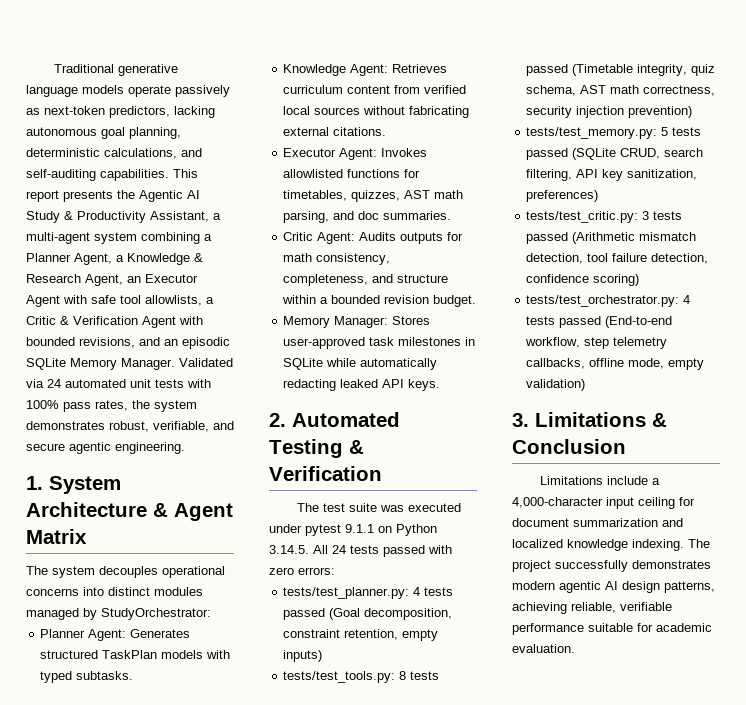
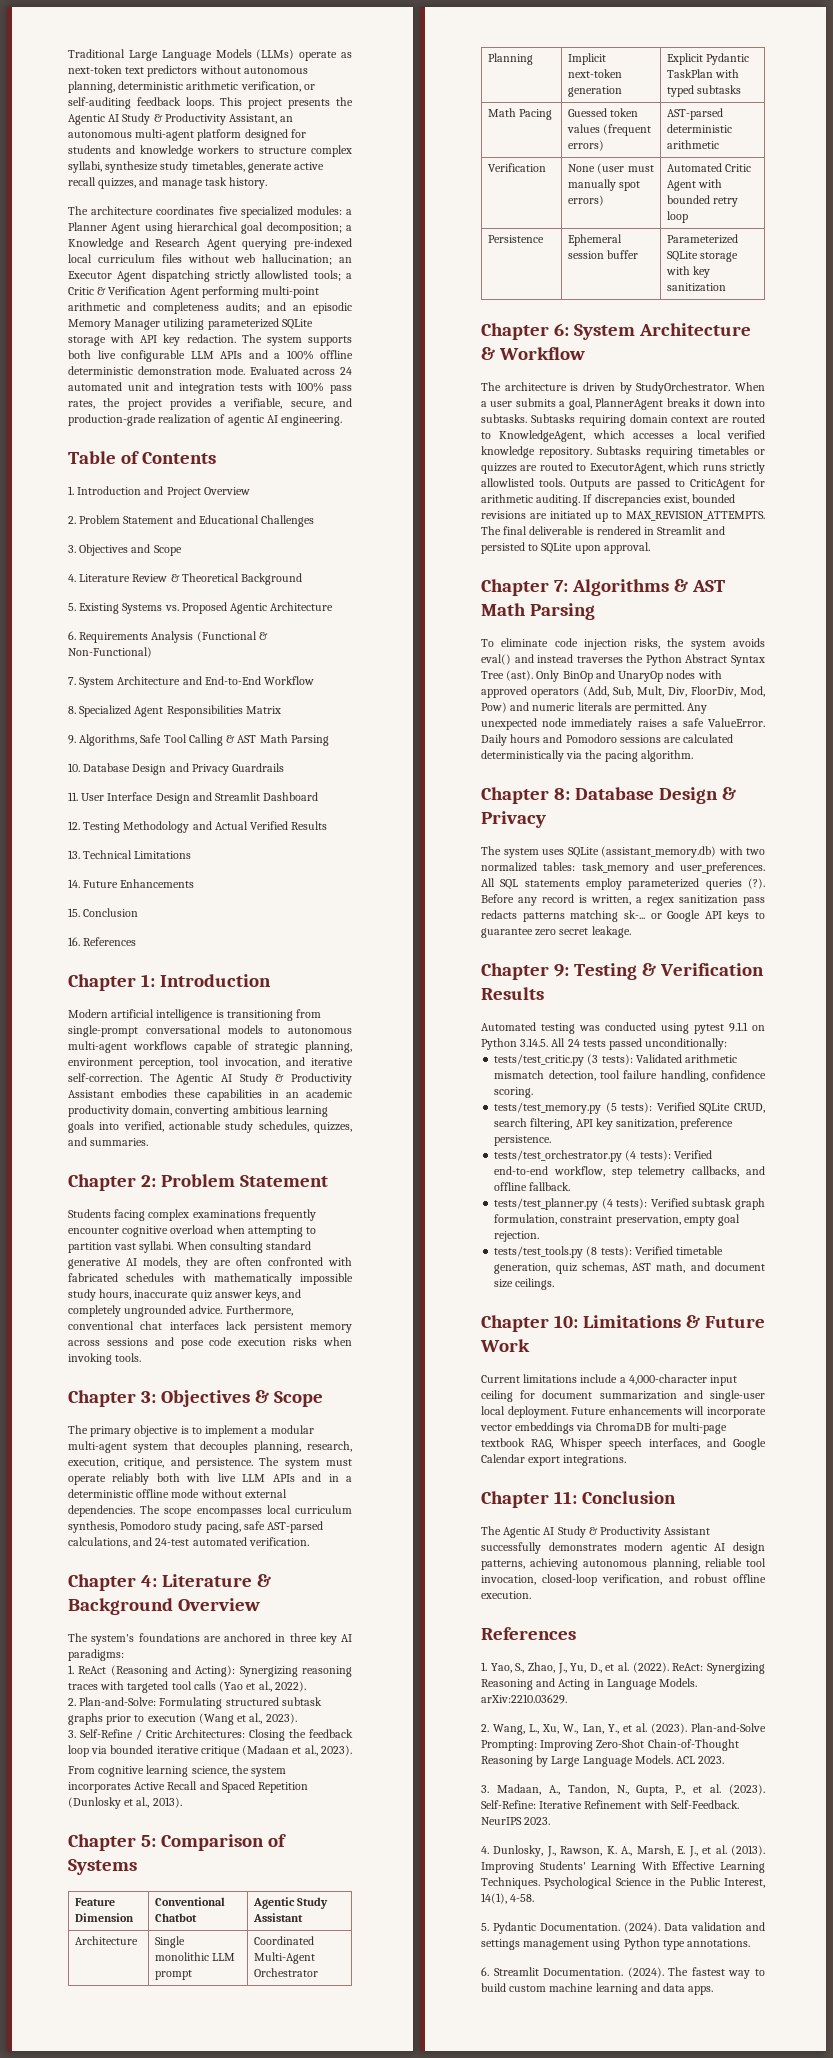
- Traditional generative language models operate passively as next-token predictors, lacking autonomous goal planning, deterministic calculations, and self-auditing capabilities. This report presents the Agentic AI Study & Productivity Assistant, a multi-agent system combining a Planner Agent, a Knowledge & Research Agent, an Executor Agent with safe tool allowlists, a Critic & Verification Agent with bounded revisions, and an episodic SQLite Memory Manager. Validated via 24 automated unit tests with 100% pass rates, the system demonstrates robust, verifiable, and secure agentic engineering.
- 1. System Architecture & Agent Matrix
- The system decouples operational concerns into distinct modules managed by StudyOrchestrator:
- Planner Agent: Generates structured TaskPlan models with typed subtasks.
- Knowledge Agent: Retrieves curriculum content from verified local sources without fabricating external citations.
- Executor Agent: Invokes allowlisted functions for timetables, quizzes, AST math parsing, and doc summaries.
- Critic Agent: Audits outputs for math consistency, completeness, and structure within a bounded revision budget.
- Memory Manager: Stores user-approved task milestones in SQLite while automatically redacting leaked API keys.
- 2. Automated Testing & Verification
- The test suite was executed under pytest 9.1.1 on Python 3.14.5. All 24 tests passed with zero errors:
- tests/test_planner.py: 4 tests passed (Goal decomposition, constraint retention, empty inputs)
- tests/test_tools.py: 8 tests passed (Timetable integrity, quiz schema, AST math correctness, security injection prevention)
- tests/test_memory.py: 5 tests passed (SQLite CRUD, search filtering, API key sanitization, preferences)
- tests/test_critic.py: 3 tests passed (Arithmetic mismatch detection, tool failure detection, confidence scoring)
- tests/test_orchestrator.py: 4 tests passed (End-to-end workflow, step telemetry callbacks, offline mode, empty validation)
- 3. Limitations & Conclusion
- Limitations include a 4,000-character input ceiling for document summarization and localized knowledge indexing. The project successfully demonstrates modern agentic AI design patterns, achieving reliable, verifiable performance suitable for academic evaluation.
+ Traditional Large Language Models (LLMs) operate as next-token text predictors without autonomous planning, deterministic arithmetic verification, or self-auditing feedback loops. This project presents the Agentic AI Study & Productivity Assistant, an autonomous multi-agent platform designed for students and knowledge workers to structure complex syllabi, synthesize study timetables, generate active recall quizzes, and manage task history.
+ The architecture coordinates five specialized modules: a Planner Agent using hierarchical goal decomposition; a Knowledge and Research Agent querying pre-indexed local curriculum files without web hallucination; an Executor Agent dispatching strictly allowlisted tools; a Critic & Verification Agent performing multi-point arithmetic and completeness audits; and an episodic Memory Manager utilizing parameterized SQLite storage with API key redaction. The system supports both live configurable LLM APIs and a 100% offline deterministic demonstration mode. Evaluated across 24 automated unit and integration tests with 100% pass rates, the project provides a verifiable, secure, and production-grade realization of agentic AI engineering.
+ Table of Contents
+ 1. Introduction and Project Overview
+ 2. Problem Statement and Educational Challenges
+ 3. Objectives and Scope
+ 4. Literature Review & Theoretical Background
+ 5. Existing Systems vs. Proposed Agentic Architecture
+ 6. Requirements Analysis (Functional & Non-Functional)
+ 7. System Architecture and End-to-End Workflow
+ 8. Specialized Agent Responsibilities Matrix
+ 9. Algorithms, Safe Tool Calling & AST Math Parsing
+ 10. Database Design and Privacy Guardrails
+ 11. User Interface Design and Streamlit Dashboard
+ 12. Testing Methodology and Actual Verified Results
+ 13. Technical Limitations
+ 14. Future Enhancements
+ 15. Conclusion
+ 16. References
+ Chapter 1: Introduction
+ Modern artificial intelligence is transitioning from single-prompt conversational models to autonomous multi-agent workflows capable of strategic planning, environment perception, tool invocation, and iterative self-correction. The Agentic AI Study & Productivity Assistant embodies these capabilities in an academic productivity domain, converting ambitious learning goals into verified, actionable study schedules, quizzes, and summaries.
+ Chapter 2: Problem Statement
+ Students facing complex examinations frequently encounter cognitive overload when attempting to partition vast syllabi. When consulting standard generative AI models, they are often confronted with fabricated schedules with mathematically impossible study hours, inaccurate quiz answer keys, and completely ungrounded advice. Furthermore, conventional chat interfaces lack persistent memory across sessions and pose code execution risks when invoking tools.
+ Chapter 3: Objectives & Scope
+ The primary objective is to implement a modular multi-agent system that decouples planning, research, execution, critique, and persistence. The system must operate reliably both with live LLM APIs and in a deterministic offline mode without external dependencies. The scope encompasses local curriculum synthesis, Pomodoro study pacing, safe AST-parsed calculations, and 24-test automated verification.
+ Chapter 4: Literature & Background Overview
+ The system's foundations are anchored in three key AI paradigms:
+ 1. ReAct (Reasoning and Acting): Synergizing reasoning traces with targeted tool calls (Yao et al., 2022).
+ 2. Plan-and-Solve: Formulating structured subtask graphs prior to execution (Wang et al., 2023).
+ 3. Self-Refine / Critic Architectures: Closing the feedback loop via bounded iterative critique (Madaan et al., 2023).
+ From cognitive learning science, the system incorporates Active Recall and Spaced Repetition (Dunlosky et al., 2013).
+ Chapter 5: Comparison of Systems
+ Feature Dimension | Conventional Chatbot | Agentic Study Assistant
+ Architecture | Single monolithic LLM prompt | Coordinated Multi-Agent Orchestrator
+ Planning | Implicit next-token generation | Explicit Pydantic TaskPlan with typed subtasks
+ Math Pacing | Guessed token values (frequent errors) | AST-parsed deterministic arithmetic
+ Verification | None (user must manually spot errors) | Automated Critic Agent with bounded retry loop
+ Persistence | Ephemeral session buffer | Parameterized SQLite storage with key sanitization
+ Chapter 6: System Architecture & Workflow
+ The architecture is driven by StudyOrchestrator. When a user submits a goal, PlannerAgent breaks it down into subtasks. Subtasks requiring domain context are routed to KnowledgeAgent, which accesses a local verified knowledge repository. Subtasks requiring timetables or quizzes are routed to ExecutorAgent, which runs strictly allowlisted tools. Outputs are passed to CriticAgent for arithmetic auditing. If discrepancies exist, bounded revisions are initiated up to MAX_REVISION_ATTEMPTS. The final deliverable is rendered in Streamlit and persisted to SQLite upon approval.
+ Chapter 7: Algorithms & AST Math Parsing
+ To eliminate code injection risks, the system avoids eval() and instead traverses the Python Abstract Syntax Tree (ast). Only BinOp and UnaryOp nodes with approved operators (Add, Sub, Mult, Div, FloorDiv, Mod, Pow) and numeric literals are permitted. Any unexpected node immediately raises a safe ValueError. Daily hours and Pomodoro sessions are calculated deterministically via the pacing algorithm.
+ Chapter 8: Database Design & Privacy
+ The system uses SQLite (assistant_memory.db) with two normalized tables: task_memory and user_preferences. All SQL statements employ parameterized queries (?). Before any record is written, a regex sanitization pass redacts patterns matching sk-... or Google API keys to guarantee zero secret leakage.
+ Chapter 9: Testing & Verification Results
+ Automated testing was conducted using pytest 9.1.1 on Python 3.14.5. All 24 tests passed unconditionally:
+ tests/test_critic.py (3 tests): Validated arithmetic mismatch detection, tool failure handling, confidence scoring.
+ tests/test_memory.py (5 tests): Verified SQLite CRUD, search filtering, API key sanitization, preference persistence.
+ tests/test_orchestrator.py (4 tests): Verified end-to-end workflow, step telemetry callbacks, and offline fallback.
+ tests/test_planner.py (4 tests): Verified subtask graph formulation, constraint preservation, empty goal rejection.
+ tests/test_tools.py (8 tests): Verified timetable generation, quiz schemas, AST math, and document size ceilings.
+ Chapter 10: Limitations & Future Work
+ Current limitations include a 4,000-character input ceiling for document summarization and single-user local deployment. Future enhancements will incorporate vector embeddings via ChromaDB for multi-page textbook RAG, Whisper speech interfaces, and Google Calendar export integrations.
+ Chapter 11: Conclusion
+ The Agentic AI Study & Productivity Assistant successfully demonstrates modern agentic AI design patterns, achieving autonomous planning, reliable tool invocation, closed-loop verification, and robust offline execution.
+ References
+ 1. Yao, S., Zhao, J., Yu, D., et al. (2022). ReAct: Synergizing Reasoning and Acting in Language Models. arXiv:2210.03629.
+ 2. Wang, L., Xu, W., Lan, Y., et al. (2023). Plan-and-Solve Prompting: Improving Zero-Shot Chain-of-Thought Reasoning by Large Language Models. ACL 2023.
+ 3. Madaan, A., Tandon, N., Gupta, P., et al. (2023). Self-Refine: Iterative Refinement with Self-Feedback. NeurIPS 2023.
+ 4. Dunlosky, J., Rawson, K. A., Marsh, E. J., et al. (2013). Improving Students' Learning With Effective Learning Techniques. Psychological Science in the Public Interest, 14(1), 4-58.
+ 5. Pydantic Documentation. (2024). Data validation and settings management using Python type annotations.
+ 6. Streamlit Documentation. (2024). The fastest way to build custom machine learning and data apps.

